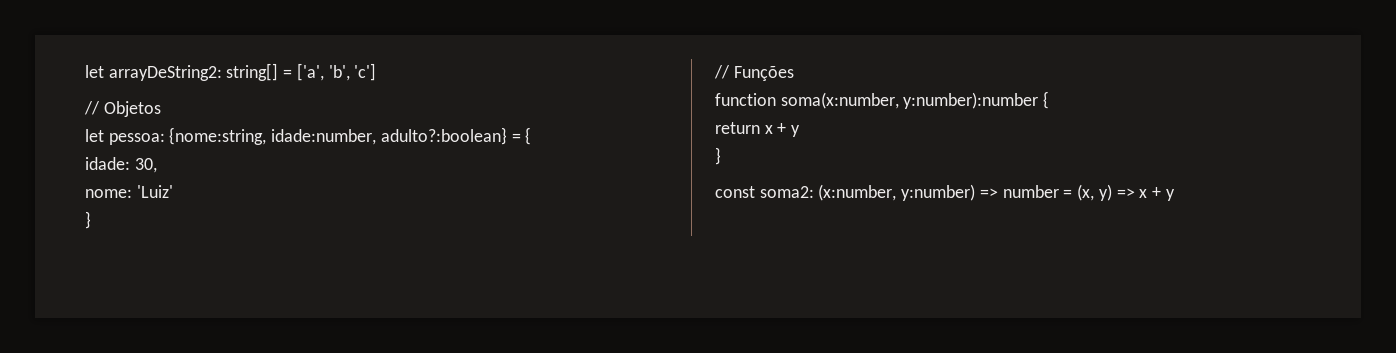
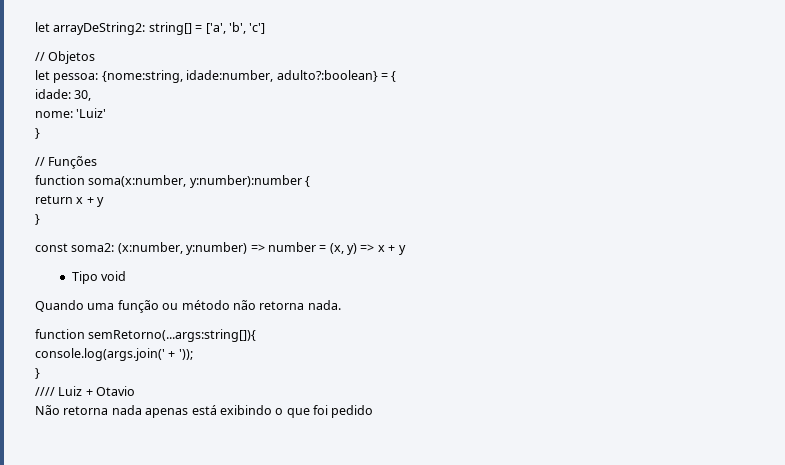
+ Tipo void
+ Quando uma função ou método não retorna nada.
+ function semRetorno(...args:string[]){
+ console.log(args.join(' + '));
+ }
+ //// Luiz + Otavio
+ Não retorna nada apenas está exibindo o que foi pedido

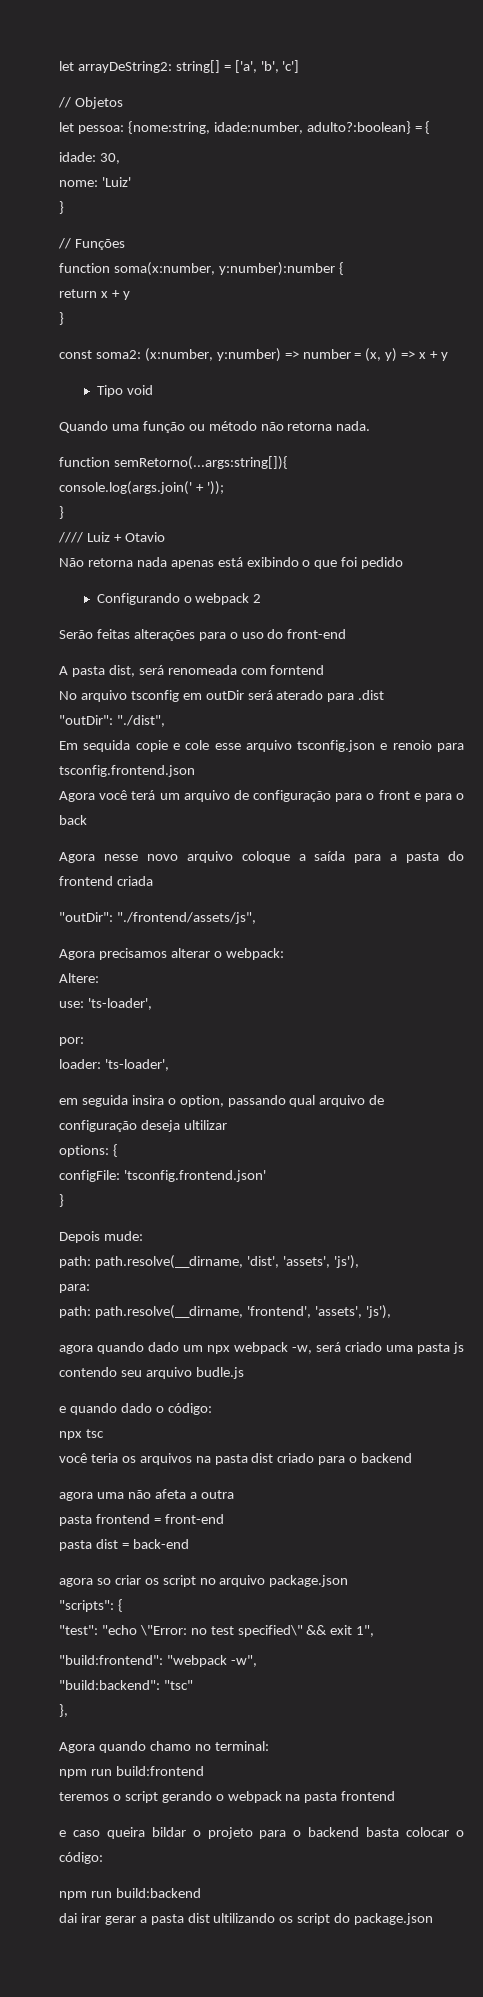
+ Configurando o webpack 2
+ Serão feitas alterações para o uso do front-end
+ A pasta dist, será renomeada com forntend
+ No arquivo tsconfig em outDir será aterado para .dist
+ "outDir": "./dist",
+ Em sequida copie e cole esse arquivo tsconfig.json e renoio para tsconfig.frontend.json
+ Agora você terá um arquivo de configuração para o front e para o back
+ Agora nesse novo arquivo coloque a saída para a pasta do frontend criada
+ "outDir": "./frontend/assets/js",
+ Agora precisamos alterar o webpack:
+ Altere:
+ use: 'ts-loader',
+ por:
+ loader: 'ts-loader',
+ em seguida insira o option, passando qual arquivo de configuração deseja ultilizar
+ options: {
+ configFile: 'tsconfig.frontend.json'
+ }
+ Depois mude:
+ path: path.resolve(__dirname, 'dist', 'assets', 'js'),
+ para:
+ path: path.resolve(__dirname, 'frontend', 'assets', 'js'),
+ agora quando dado um npx webpack -w, será criado uma pasta js contendo seu arquivo budle.js
+ e quando dado o código:
+ npx tsc
+ você teria os arquivos na pasta dist criado para o backend
+ agora uma não afeta a outra
+ pasta frontend = front-end
+ pasta dist = back-end
+ agora so criar os script no arquivo package.json
+ "scripts": {
+ "test": "echo \"Error: no test specified\" && exit 1",
+ "build:frontend": "webpack -w",
+ "build:backend": "tsc"
+ },
+ Agora quando chamo no terminal:
+ npm run build:frontend
+ teremos o script gerando o webpack na pasta frontend
+ e caso queira bildar o projeto para o backend basta colocar o código:
+ npm run build:backend
+ dai irar gerar a pasta dist ultilizando os script do package.json

